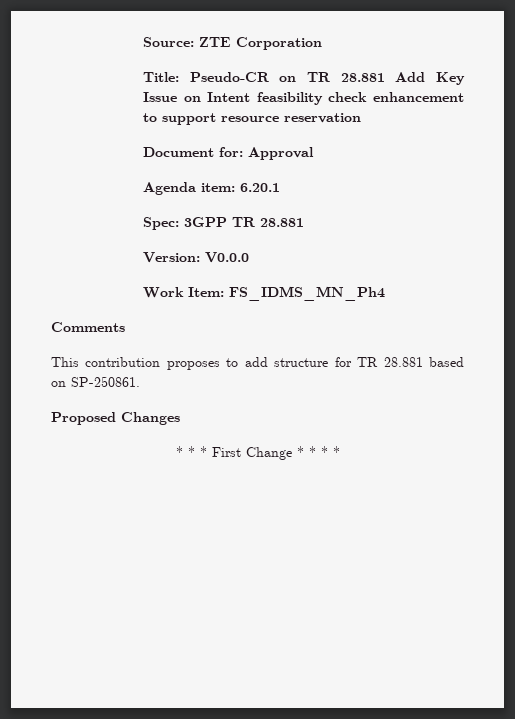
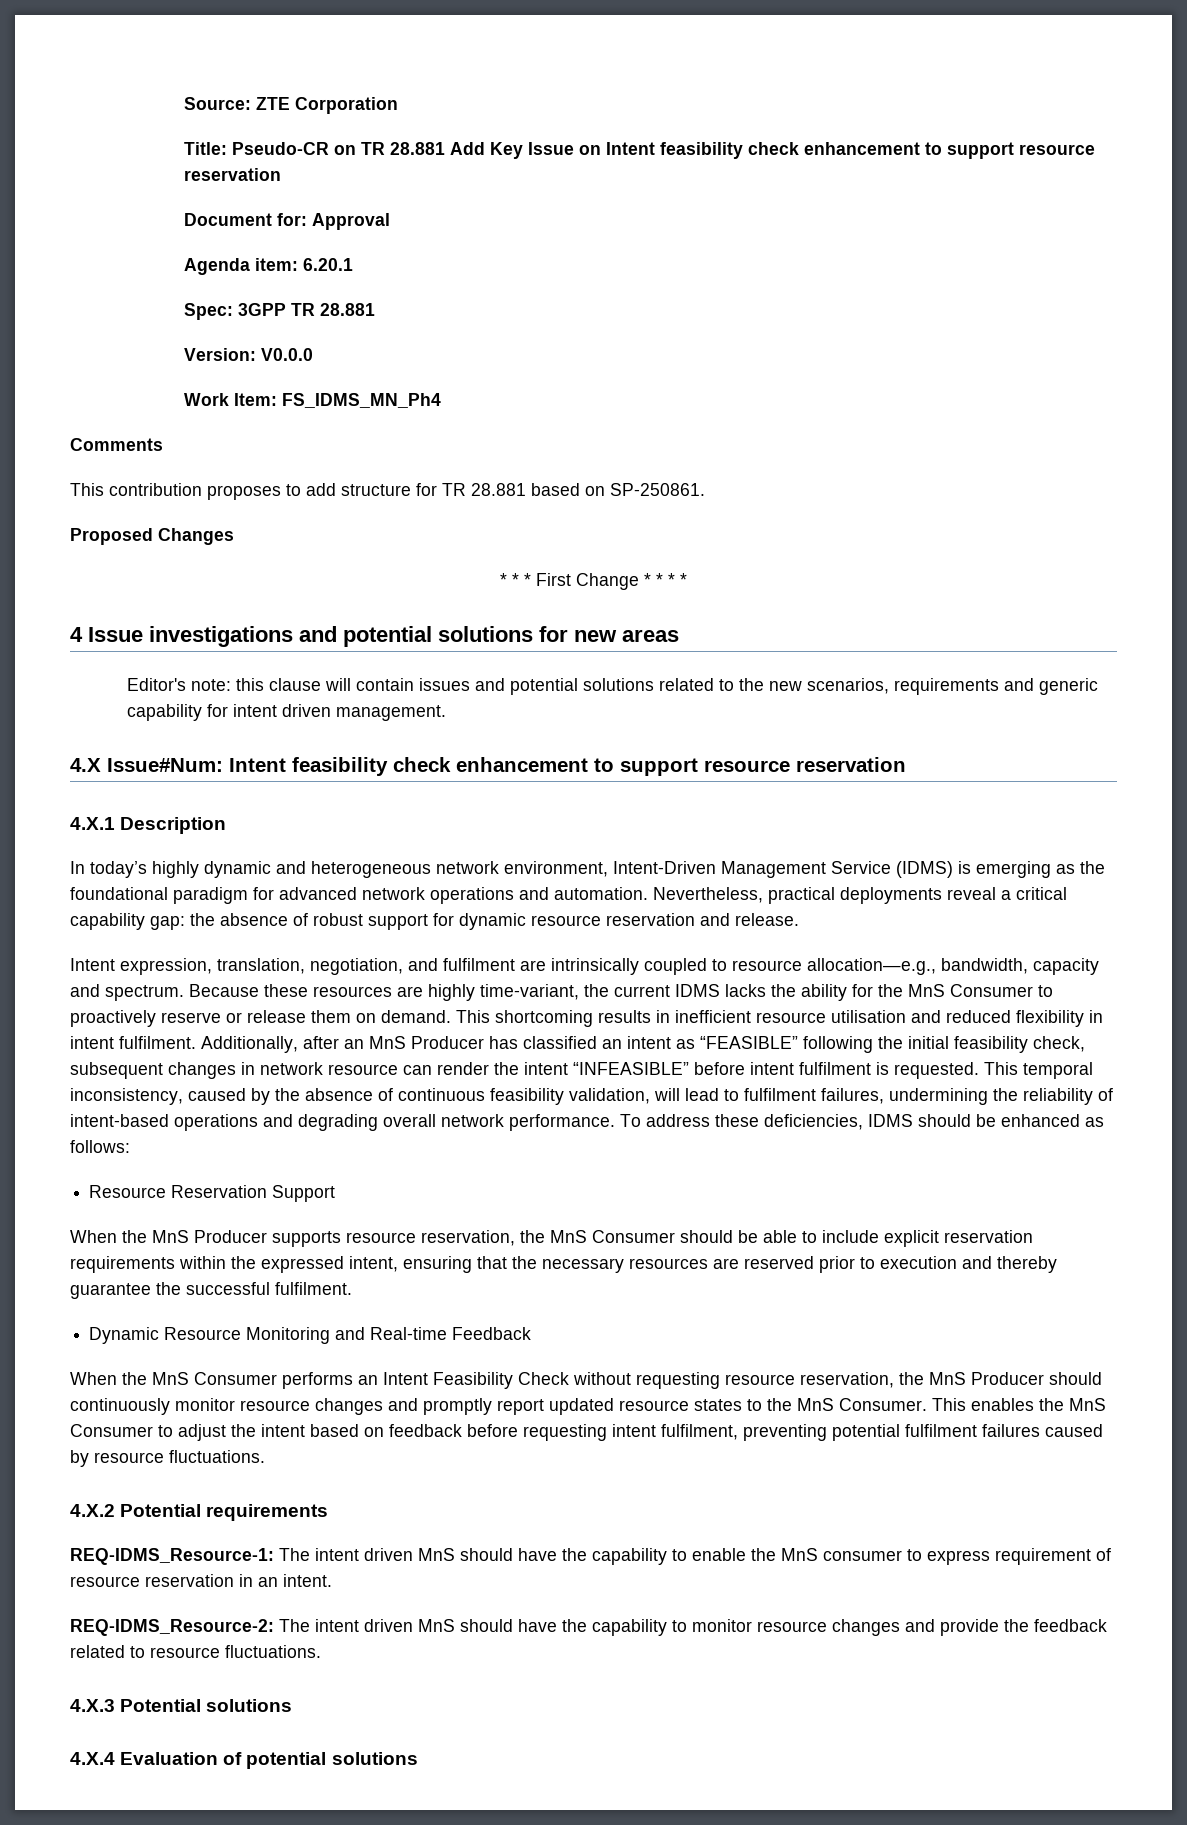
+ 4 Issue investigations and potential solutions for new areas
+ Editor's note: this clause will contain issues and potential solutions related to the new scenarios, requirements and generic capability for intent driven management.
+ 4.X Issue#Num: Intent feasibility check enhancement to support resource reservation
+ 4.X.1 Description
+ In today’s highly dynamic and heterogeneous network environment, Intent-Driven Management Service (IDMS) is emerging as the foundational paradigm for advanced network operations and automation. Nevertheless, practical deployments reveal a critical capability gap: the absence of robust support for dynamic resource reservation and release.
+ Intent expression, translation, negotiation, and fulfilment are intrinsically coupled to resource allocation—e.g., bandwidth, capacity and spectrum. Because these resources are highly time-variant, the current IDMS lacks the ability for the MnS Consumer to proactively reserve or release them on demand. This shortcoming results in inefficient resource utilisation and reduced flexibility in intent fulfilment. Additionally, after an MnS Producer has classified an intent as “FEASIBLE” following the initial feasibility check, subsequent changes in network resource can render the intent “INFEASIBLE” before intent fulfilment is requested. This temporal inconsistency, caused by the absence of continuous feasibility validation, will lead to fulfilment failures, undermining the reliability of intent-based operations and degrading overall network performance. To address these deficiencies, IDMS should be enhanced as follows:
+ Resource Reservation Support
+ When the MnS Producer supports resource reservation, the MnS Consumer should be able to include explicit reservation requirements within the expressed intent, ensuring that the necessary resources are reserved prior to execution and thereby guarantee the successful fulfilment.
+ Dynamic Resource Monitoring and Real-time Feedback
+ When the MnS Consumer performs an Intent Feasibility Check without requesting resource reservation, the MnS Producer should continuously monitor resource changes and promptly report updated resource states to the MnS Consumer. This enables the MnS Consumer to adjust the intent based on feedback before requesting intent fulfilment, preventing potential fulfilment failures caused by resource fluctuations.
+ 4.X.2 Potential requirements
+ REQ-IDMS_Resource-1: The intent driven MnS should have the capability to enable the MnS consumer to express requirement of resource reservation in an intent.
+ REQ-IDMS_Resource-2: The intent driven MnS should have the capability to monitor resource changes and provide the feedback related to resource fluctuations.
+ 4.X.3 Potential solutions
+ 4.X.4 Evaluation of potential solutions

